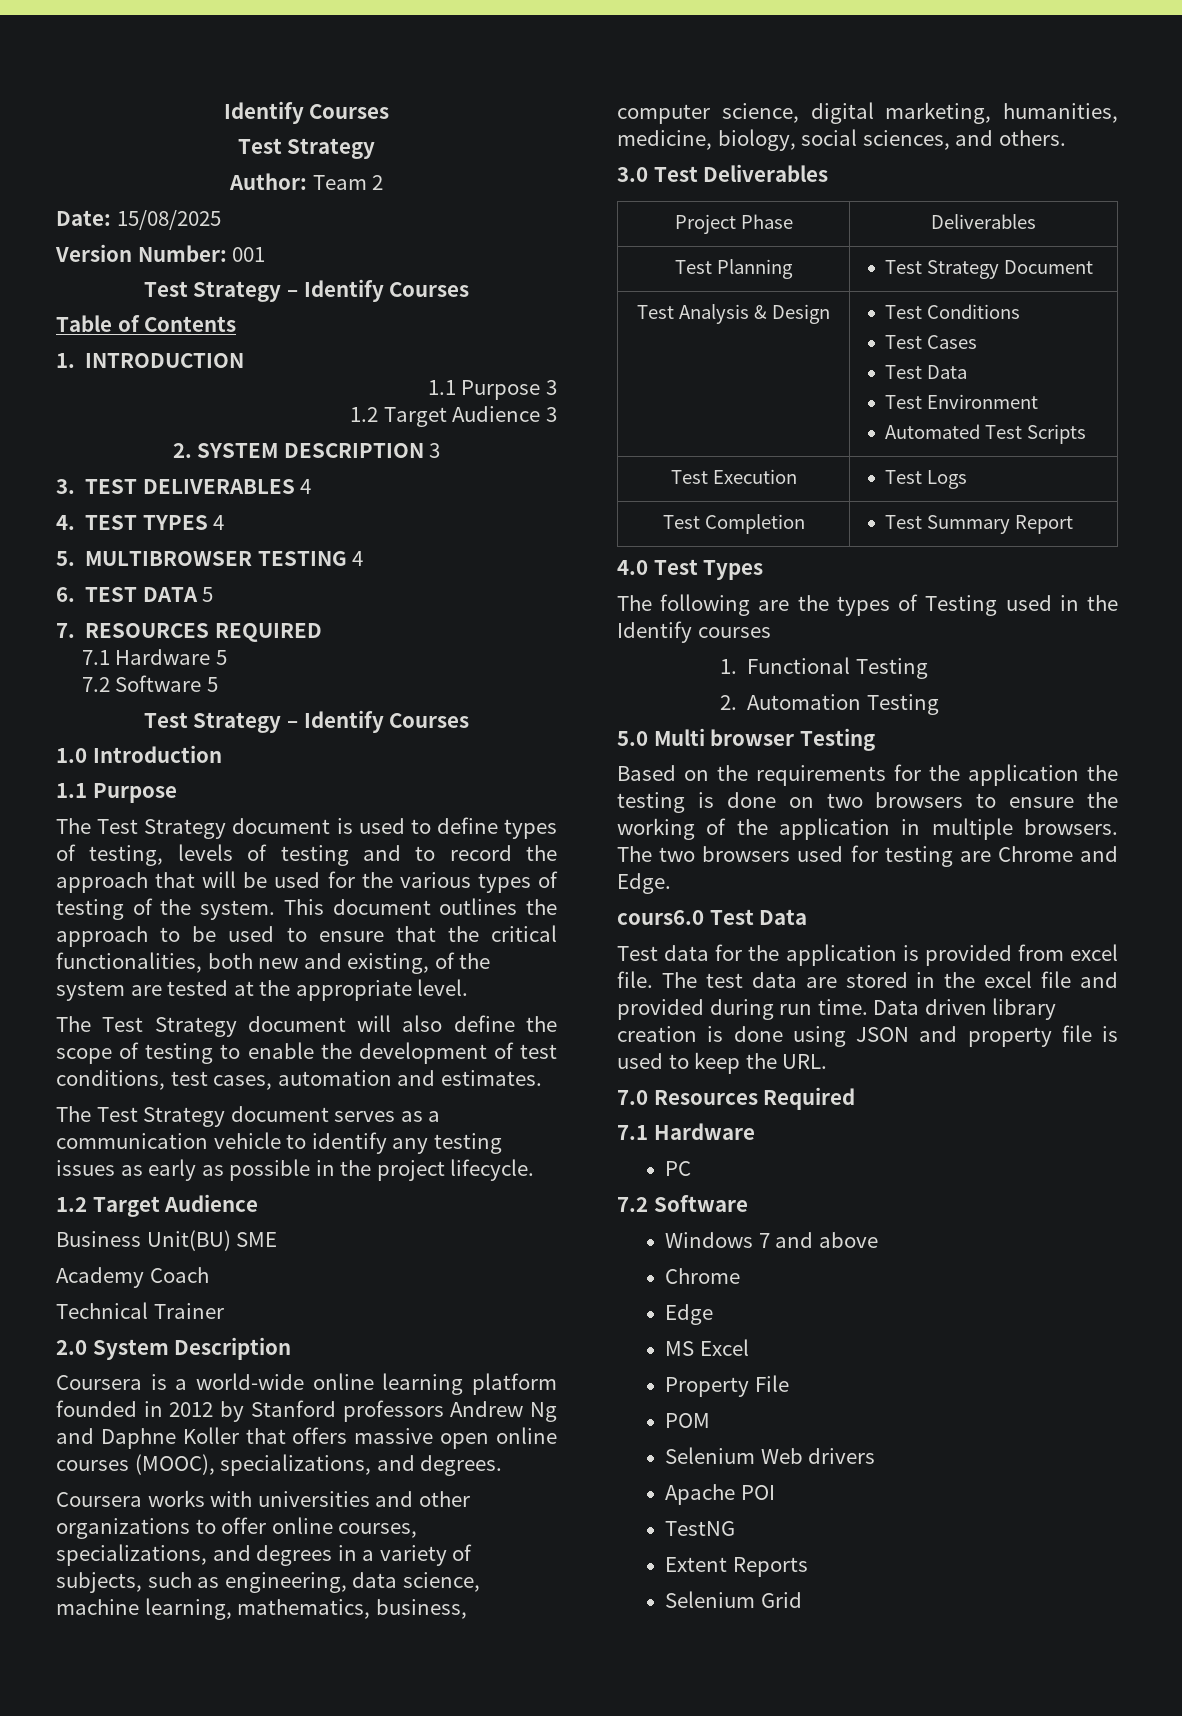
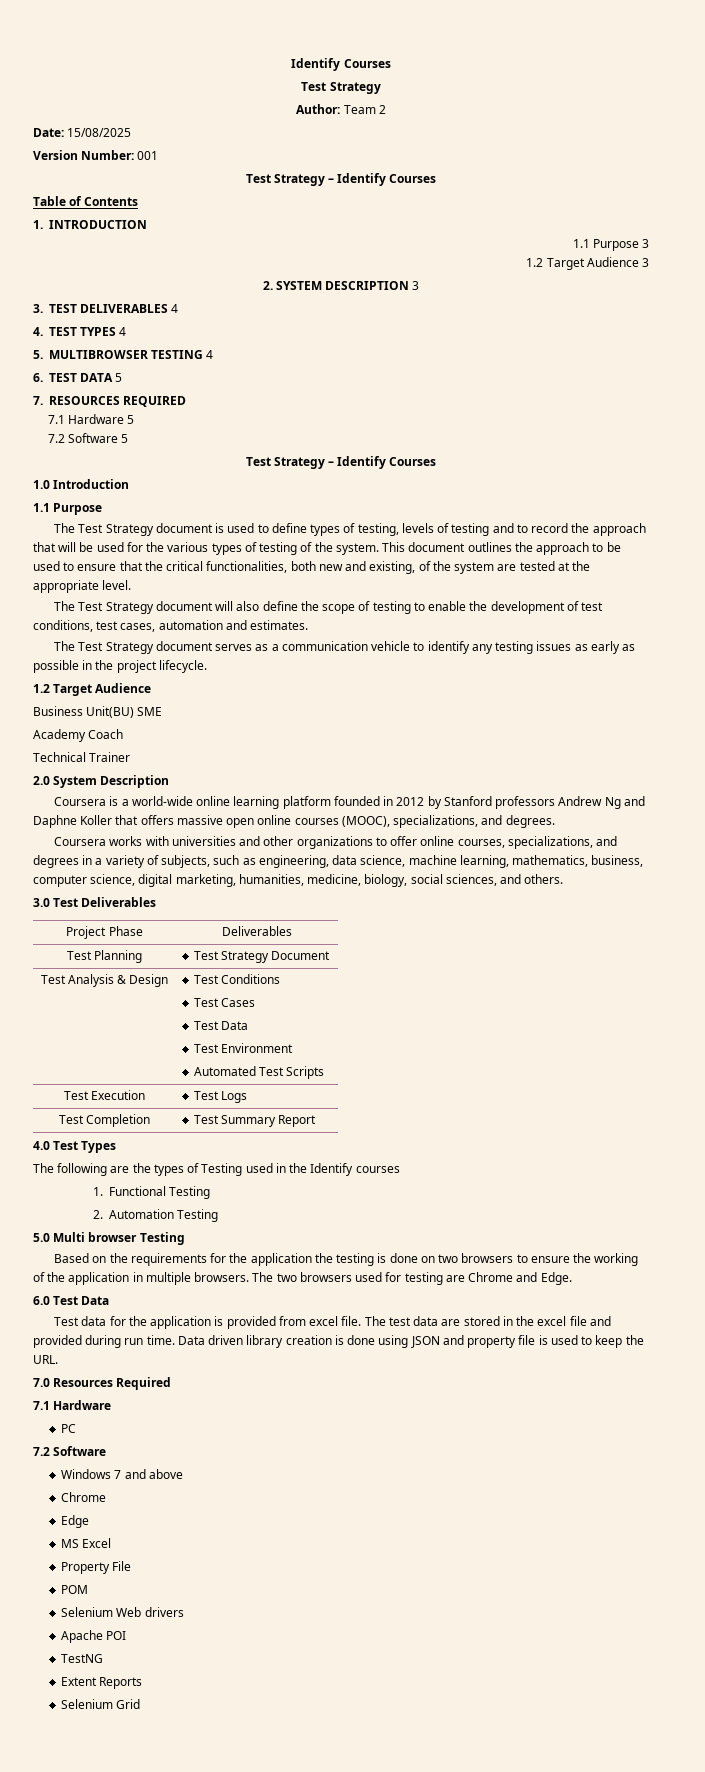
- cours6.0 Test Data
+ 6.0 Test Data

